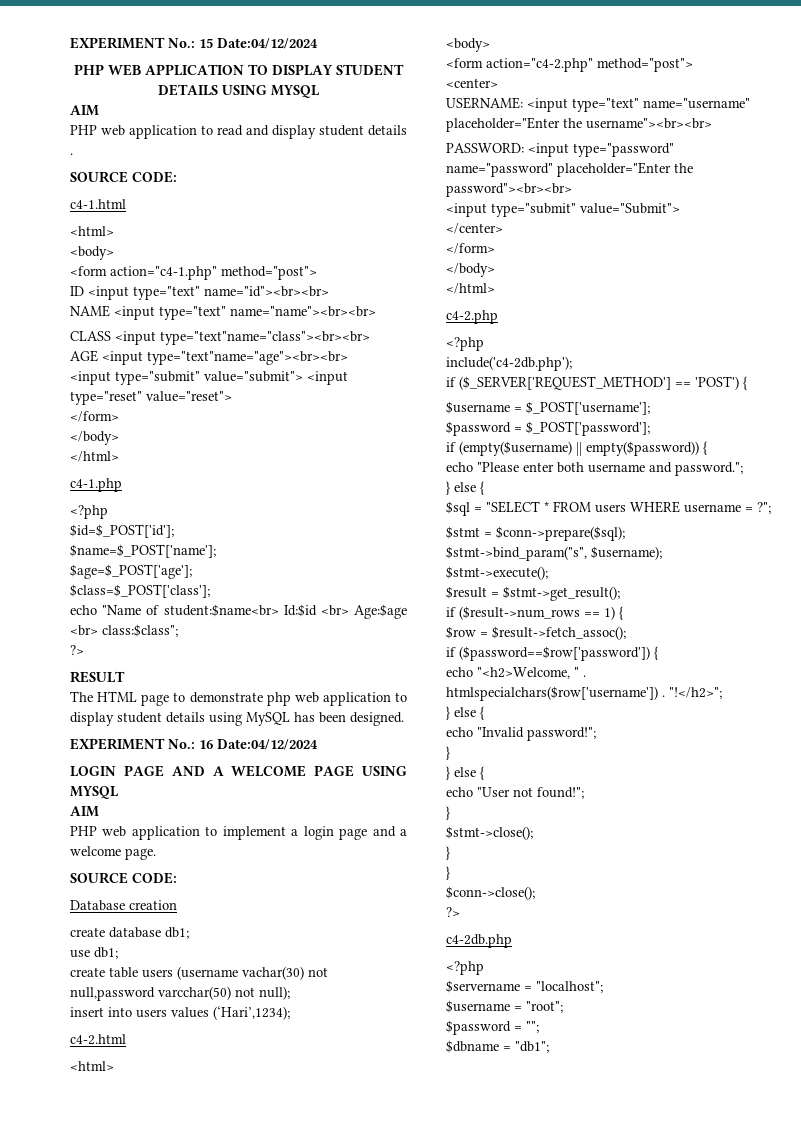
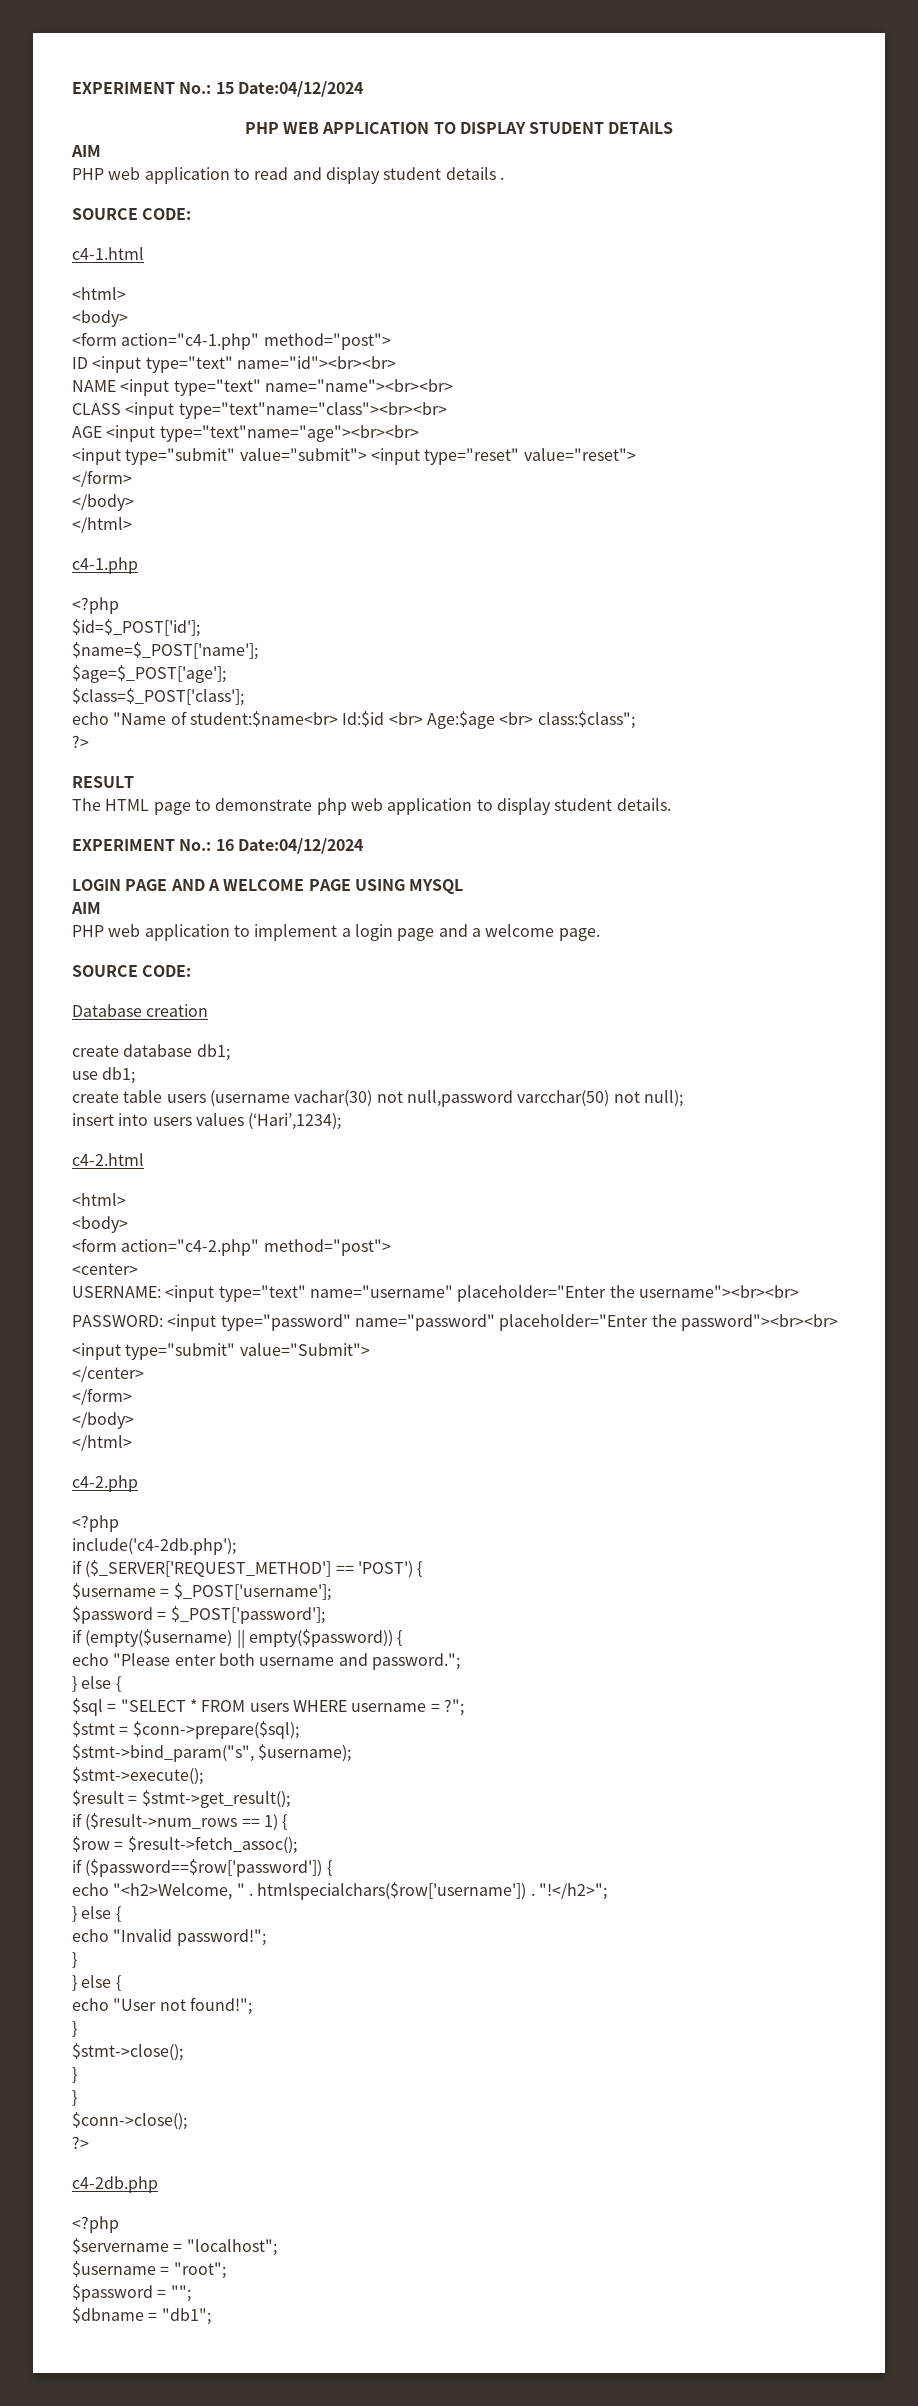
- PHP WEB APPLICATION TO DISPLAY STUDENT DETAILS USING MYSQL
+ PHP WEB APPLICATION TO DISPLAY STUDENT DETAILS
- The HTML page to demonstrate php web application to display student details using MySQL has been designed.
+ The HTML page to demonstrate php web application to display student details.

